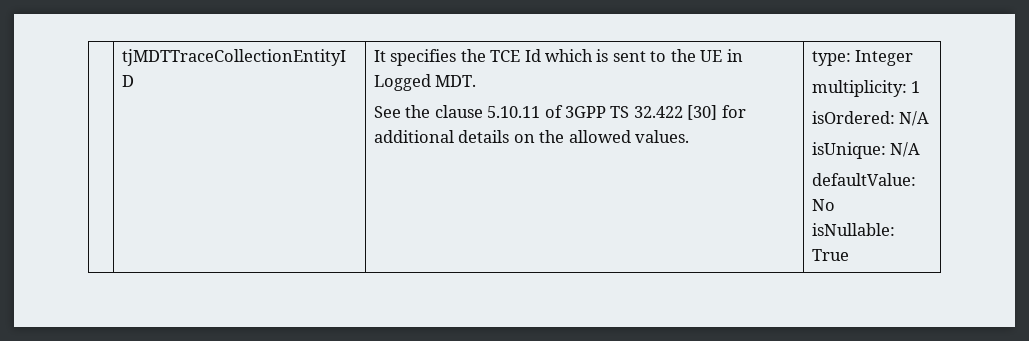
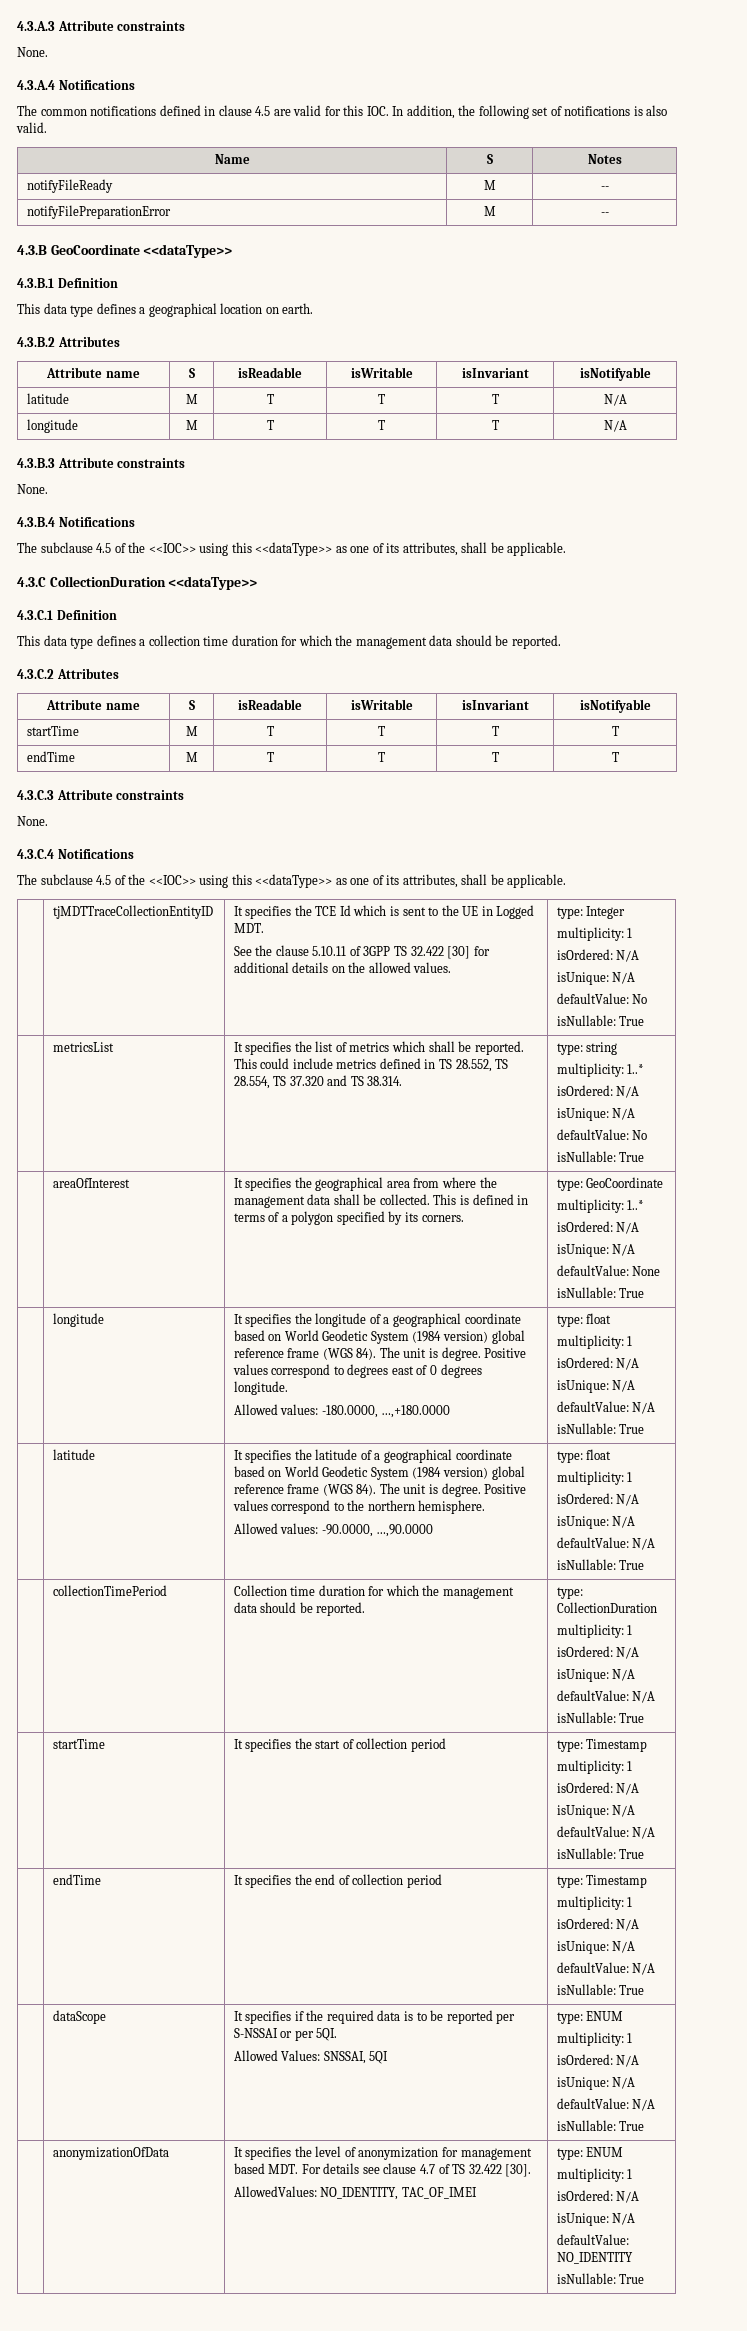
+ 4.3.A.3 Attribute constraints
+ None.
+ 4.3.A.4 Notifications
+ The common notifications defined in clause 4.5 are valid for this IOC. In addition, the following set of notifications is also valid.
+ Name | S | Notes
+ notifyFileReady | M | --
+ notifyFilePreparationError | M | --
+ 4.3.B GeoCoordinate <<dataType>>
+ 4.3.B.1 Definition
+ This data type defines a geographical location on earth.
+ 4.3.B.2 Attributes
+ Attribute name | S | isReadable | isWritable | isInvariant | isNotifyable
+ latitude | M | T | T | T | N/A
+ longitude | M | T | T | T | N/A
+ 4.3.B.3 Attribute constraints
+ None.
+ 4.3.B.4 Notifications
+ The subclause 4.5 of the <<IOC>> using this <<dataType>> as one of its attributes, shall be applicable.
+ 4.3.C CollectionDuration <<dataType>>
+ 4.3.C.1 Definition
+ This data type defines a collection time duration for which the management data should be reported.
+ 4.3.C.2 Attributes
+ Attribute name | S | isReadable | isWritable | isInvariant | isNotifyable
+ startTime | M | T | T | T | T
+ endTime | M | T | T | T | T
+ 4.3.C.3 Attribute constraints
+ None.
+ 4.3.C.4 Notifications
+ The subclause 4.5 of the <<IOC>> using this <<dataType>> as one of its attributes, shall be applicable.
+ | metricsList | It specifies the list of metrics which shall be reported. This could include metrics defined in TS 28.552, TS 28.554, TS 37.320 and TS 38.314. | type: string
+ multiplicity: 1..*
+ isOrdered: N/A
+ isUnique: N/A
+ defaultValue: No
+ isNullable: True
+ | areaOfInterest | It specifies the geographical area from where the management data shall be collected. This is defined in terms of a polygon specified by its corners. | type: GeoCoordinate
+ multiplicity: 1..*
+ isOrdered: N/A
+ isUnique: N/A
+ defaultValue: None
+ isNullable: True
+ | longitude | It specifies the longitude of a geographical coordinate based on World Geodetic System (1984 version) global reference frame (WGS 84). The unit is degree. Positive values correspond to degrees east of 0 degrees longitude.
+ Allowed values: -180.0000, …,+180.0000 | type: float
+ multiplicity: 1
+ isOrdered: N/A
+ isUnique: N/A
+ defaultValue: N/A
+ isNullable: True
+ | latitude | It specifies the latitude of a geographical coordinate based on World Geodetic System (1984 version) global reference frame (WGS 84). The unit is degree. Positive values correspond to the northern hemisphere.
+ Allowed values: -90.0000, …,90.0000 | type: float
+ multiplicity: 1
+ isOrdered: N/A
+ isUnique: N/A
+ defaultValue: N/A
+ isNullable: True
+ | collectionTimePeriod | Collection time duration for which the management data should be reported. | type: CollectionDuration
+ multiplicity: 1
+ isOrdered: N/A
+ isUnique: N/A
+ defaultValue: N/A
+ isNullable: True
+ | startTime | It specifies the start of collection period | type: Timestamp
+ multiplicity: 1
+ isOrdered: N/A
+ isUnique: N/A
+ defaultValue: N/A
+ isNullable: True
+ | endTime | It specifies the end of collection period | type: Timestamp
+ multiplicity: 1
+ isOrdered: N/A
+ isUnique: N/A
+ defaultValue: N/A
+ isNullable: True
+ | dataScope | It specifies if the required data is to be reported per S-NSSAI or per 5QI.
+ Allowed Values: SNSSAI, 5QI | type: ENUM
+ multiplicity: 1
+ isOrdered: N/A
+ isUnique: N/A
+ defaultValue: N/A
+ isNullable: True
+ | anonymizationOfData | It specifies the level of anonymization for management based MDT. For details see clause 4.7 of TS 32.422 [30].
+ AllowedValues: NO_IDENTITY, TAC_OF_IMEI | type: ENUM
+ multiplicity: 1
+ isOrdered: N/A
+ isUnique: N/A
+ defaultValue: NO_IDENTITY
+ isNullable: True

